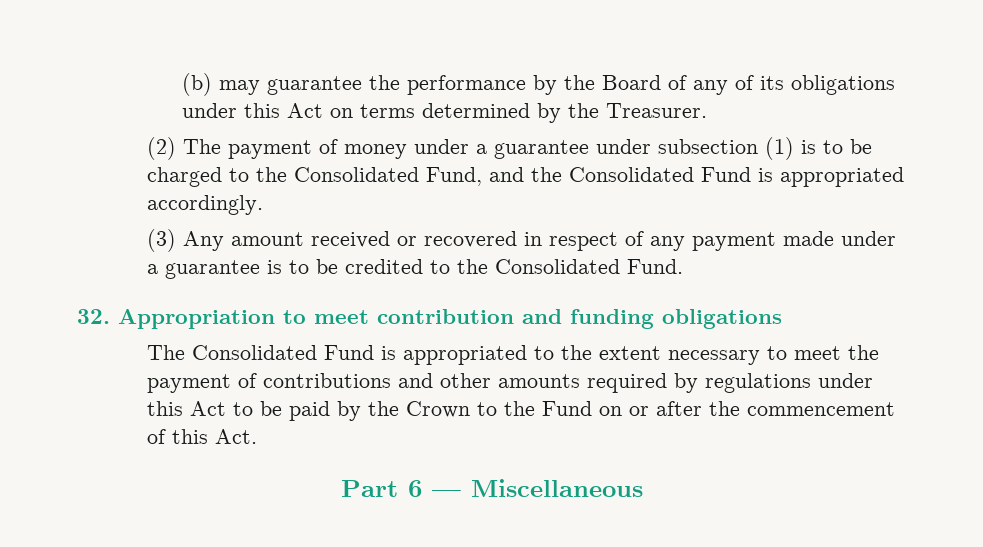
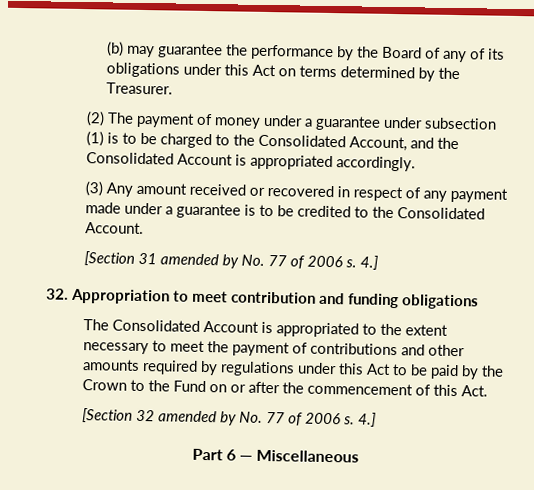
- (2) The payment of money under a guarantee under subsection (1) is to be charged to the Consolidated Fund, and the Consolidated Fund is appropriated accordingly.
+ (2) The payment of money under a guarantee under subsection (1) is to be charged to the Consolidated Account, and the Consolidated Account is appropriated accordingly.
- (3) Any amount received or recovered in respect of any payment made under a guarantee is to be credited to the Consolidated Fund.
+ (3) Any amount received or recovered in respect of any payment made under a guarantee is to be credited to the Consolidated Account.
+ [Section 31 amended by No. 77 of 2006 s. 4.]
- The Consolidated Fund is appropriated to the extent necessary to meet the payment of contributions and other amounts required by regulations under this Act to be paid by the Crown to the Fund on or after the commencement of this Act.
+ The Consolidated Account is appropriated to the extent necessary to meet the payment of contributions and other amounts required by regulations under this Act to be paid by the Crown to the Fund on or after the commencement of this Act.
+ [Section 32 amended by No. 77 of 2006 s. 4.]

